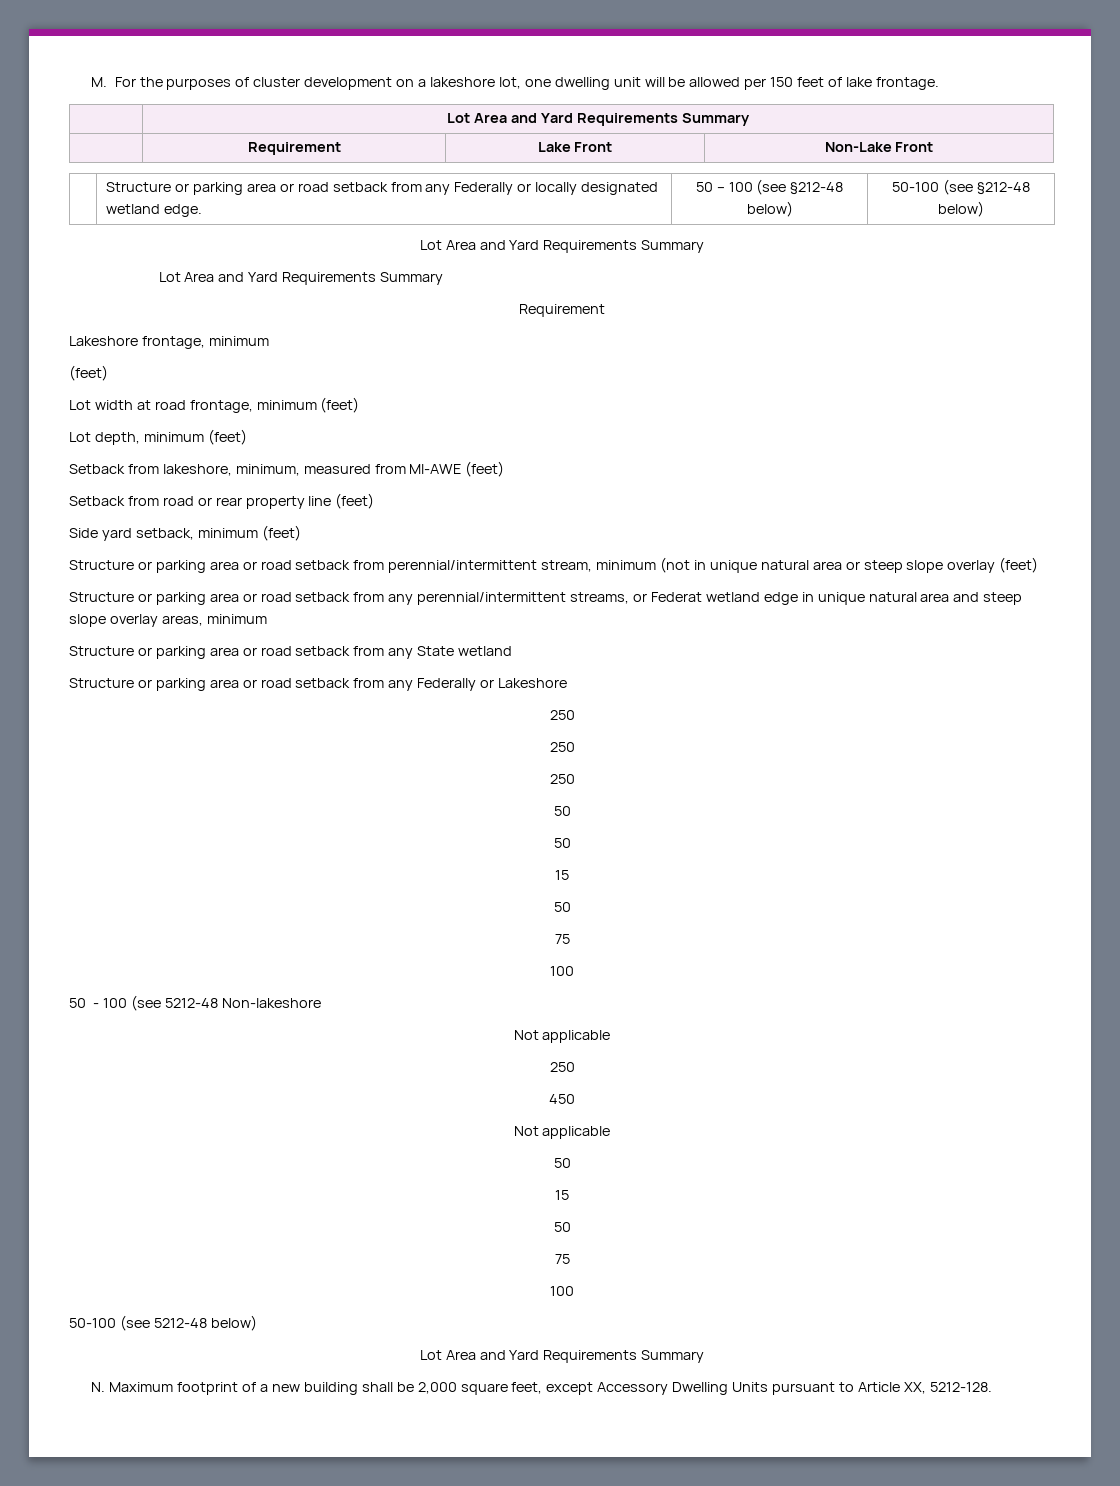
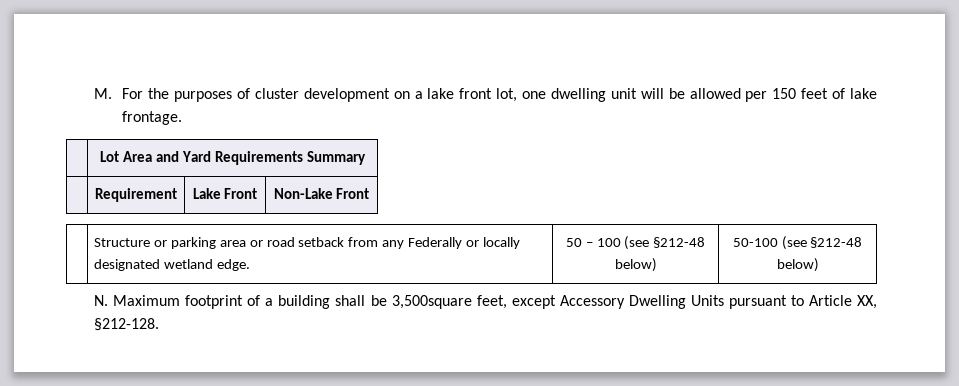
- M. For the purposes of cluster development on a lakeshore lot, one dwelling unit will be allowed per 150 feet of lake frontage.
+ M. For the purposes of cluster development on a lake front lot, one dwelling unit will be allowed per 150 feet of lake frontage.
  | Structure or parking area or road setback from any Federally or locally designated wetland edge. | 50 – 100 (see §212-48 below) | 50-100 (see §212-48 below)
- Lot Area and Yard Requirements Summary
- Lot Area and Yard Requirements Summary
- Requirement
- Lakeshore frontage, minimum
- (feet)
- Lot width at road frontage, minimum (feet)
- Lot depth, minimum (feet)
- Setback from lakeshore, minimum, measured from MI-AWE (feet)
- Setback from road or rear property line (feet)
- Side yard setback, minimum (feet)
- Structure or parking area or road setback from perennial/intermittent stream, minimum (not in unique natural area or steep slope overlay (feet)
- Structure or parking area or road setback from any perennial/intermittent streams, or Federat wetland edge in unique natural area and steep slope overlay areas, minimum
- Structure or parking area or road setback from any State wetland
- Structure or parking area or road setback from any Federally or Lakeshore
- 250
- 250
- 250
- 50
- 50
- 15
- 50
- 75
- 100
- 50 - 100 (see 5212-48 Non-lakeshore
- Not applicable
- 250
- 450
- Not applicable
- 50
- 15
- 50
- 75
- 100
- 50-100 (see 5212-48 below)
- Lot Area and Yard Requirements Summary
- N. Maximum footprint of a new building shall be 2,000 square feet, except Accessory Dwelling Units pursuant to Article XX, 5212-128.
+ N. Maximum footprint of a building shall be 3,500square feet, except Accessory Dwelling Units pursuant to Article XX, §212-128.

